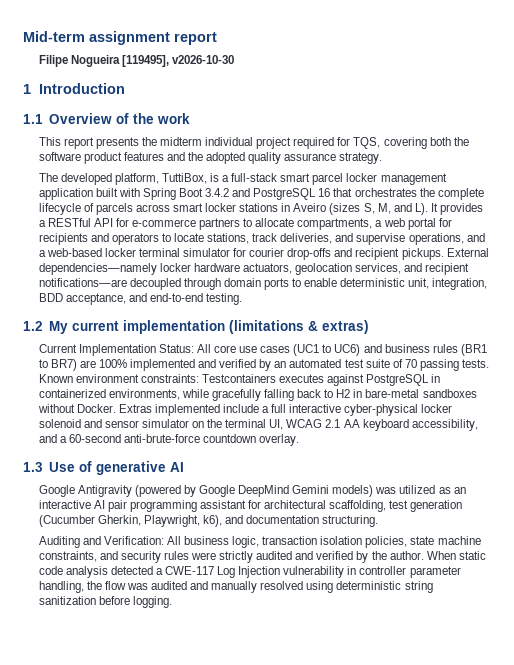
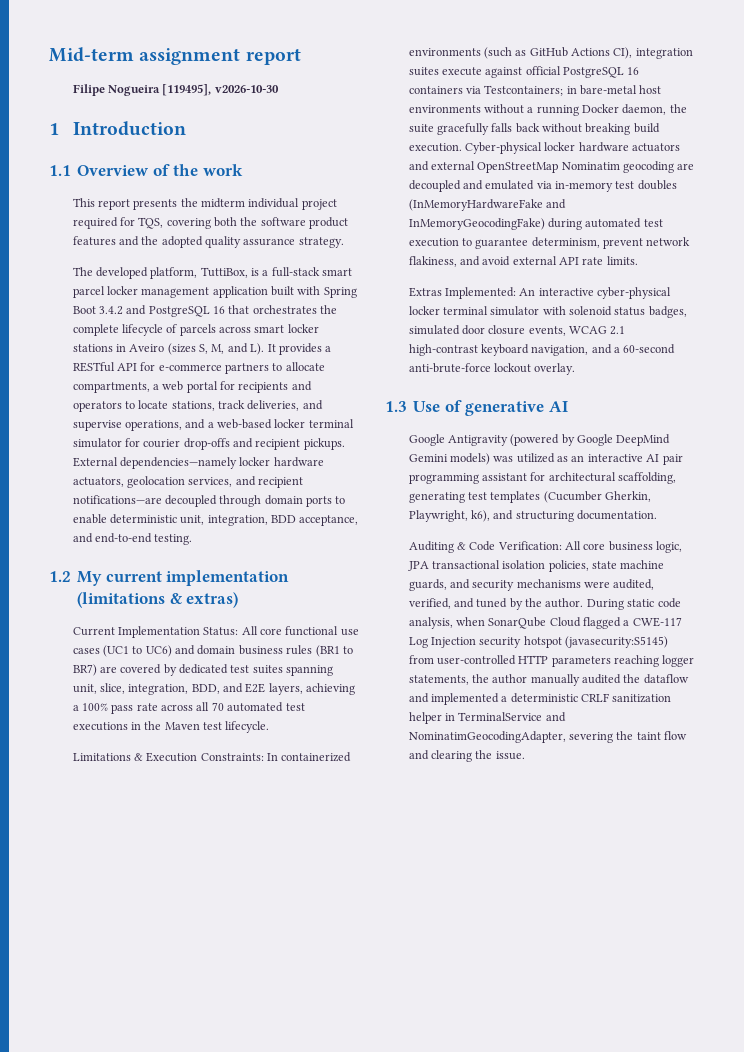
- Current Implementation Status: All core use cases (UC1 to UC6) and business rules (BR1 to BR7) are 100% implemented and verified by an automated test suite of 70 passing tests. Known environment constraints: Testcontainers executes against PostgreSQL in containerized environments, while gracefully falling back to H2 in bare-metal sandboxes without Docker. Extras implemented include a full interactive cyber-physical locker solenoid and sensor simulator on the terminal UI, WCAG 2.1 AA keyboard accessibility, and a 60-second anti-brute-force countdown overlay.
+ Current Implementation Status: All core functional use cases (UC1 to UC6) and domain business rules (BR1 to BR7) are covered by dedicated test suites spanning unit, slice, integration, BDD, and E2E layers, achieving a 100% pass rate across all 70 automated test executions in the Maven test lifecycle.
+ Limitations & Execution Constraints: In containerized environments (such as GitHub Actions CI), integration suites execute against official PostgreSQL 16 containers via Testcontainers; in bare-metal host environments without a running Docker daemon, the suite gracefully falls back without breaking build execution. Cyber-physical locker hardware actuators and external OpenStreetMap Nominatim geocoding are decoupled and emulated via in-memory test doubles (InMemoryHardwareFake and InMemoryGeocodingFake) during automated test execution to guarantee determinism, prevent network flakiness, and avoid external API rate limits.
+ Extras Implemented: An interactive cyber-physical locker terminal simulator with solenoid status badges, simulated door closure events, WCAG 2.1 high-contrast keyboard navigation, and a 60-second anti-brute-force lockout overlay.
- Google Antigravity (powered by Google DeepMind Gemini models) was utilized as an interactive AI pair programming assistant for architectural scaffolding, test generation (Cucumber Gherkin, Playwright, k6), and documentation structuring.
+ Google Antigravity (powered by Google DeepMind Gemini models) was utilized as an interactive AI pair programming assistant for architectural scaffolding, generating test templates (Cucumber Gherkin, Playwright, k6), and structuring documentation.
- Auditing and Verification: All business logic, transaction isolation policies, state machine constraints, and security rules were strictly audited and verified by the author.
+ Auditing & Code Verification: All core business logic, JPA transactional isolation policies, state machine guards, and security mechanisms were audited, verified, and tuned by the author.
- When static code analysis detected a CWE-117 Log Injection vulnerability in controller parameter handling, the flow was audited and manually resolved using deterministic string sanitization before logging.
+ During static code analysis, when SonarQube Cloud flagged a CWE-117 Log Injection security hotspot (javasecurity:S5145) from user-controlled HTTP parameters reaching logger statements, the author manually audited the dataflow and implemented a deterministic CRLF sanitization helper in TerminalService and NominatimGeocodingAdapter, severing the taint flow and clearing the issue.

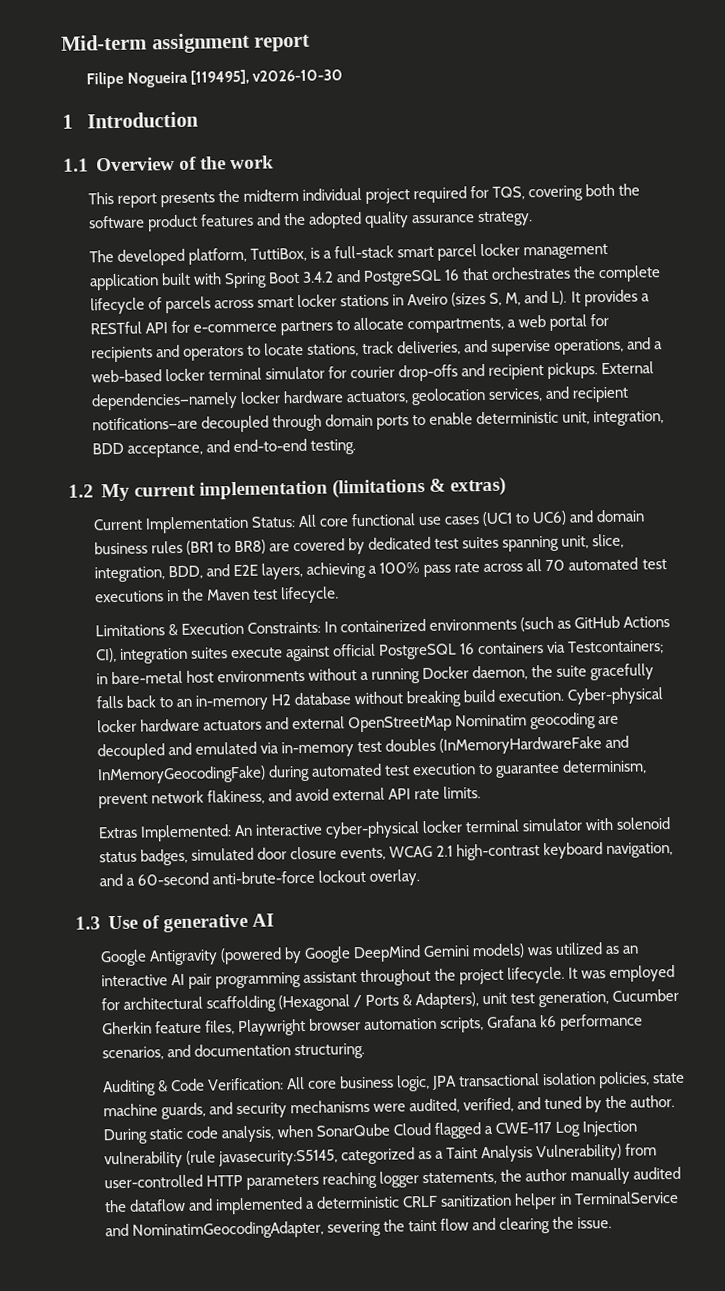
- Current Implementation Status: All core functional use cases (UC1 to UC6) and domain business rules (BR1 to BR7) are covered by dedicated test suites spanning unit, slice, integration, BDD, and E2E layers, achieving a 100% pass rate across all 70 automated test executions in the Maven test lifecycle.
+ Current Implementation Status: All core functional use cases (UC1 to UC6) and domain business rules (BR1 to BR8) are covered by dedicated test suites spanning unit, slice, integration, BDD, and E2E layers, achieving a 100% pass rate across all 70 automated test executions in the Maven test lifecycle.
- Limitations & Execution Constraints: In containerized environments (such as GitHub Actions CI), integration suites execute against official PostgreSQL 16 containers via Testcontainers; in bare-metal host environments without a running Docker daemon, the suite gracefully falls back without breaking build execution.
+ Limitations & Execution Constraints: In containerized environments (such as GitHub Actions CI), integration suites execute against official PostgreSQL 16 containers via Testcontainers; in bare-metal host environments without a running Docker daemon, the suite gracefully falls back to an in-memory H2 database without breaking build execution.
- Google Antigravity (powered by Google DeepMind Gemini models) was utilized as an interactive AI pair programming assistant for architectural scaffolding, generating test templates (Cucumber Gherkin, Playwright, k6), and structuring documentation.
+ Google Antigravity (powered by Google DeepMind Gemini models) was utilized as an interactive AI pair programming assistant throughout the project lifecycle. It was employed for architectural scaffolding (Hexagonal / Ports & Adapters), unit test generation, Cucumber Gherkin feature files, Playwright browser automation scripts, Grafana k6 performance scenarios, and documentation structuring.
- During static code analysis, when SonarQube Cloud flagged a CWE-117 Log Injection security hotspot (javasecurity:S5145) from user-controlled HTTP parameters reaching logger statements, the author manually audited the dataflow and implemented a deterministic CRLF sanitization helper in TerminalService and NominatimGeocodingAdapter, severing the taint flow and clearing the issue.
+ During static code analysis, when SonarQube Cloud flagged a CWE-117 Log Injection vulnerability (rule javasecurity:S5145, categorized as a Taint Analysis Vulnerability) from user-controlled HTTP parameters reaching logger statements, the author manually audited the dataflow and implemented a deterministic CRLF sanitization helper in TerminalService and NominatimGeocodingAdapter, severing the taint flow and clearing the issue.

